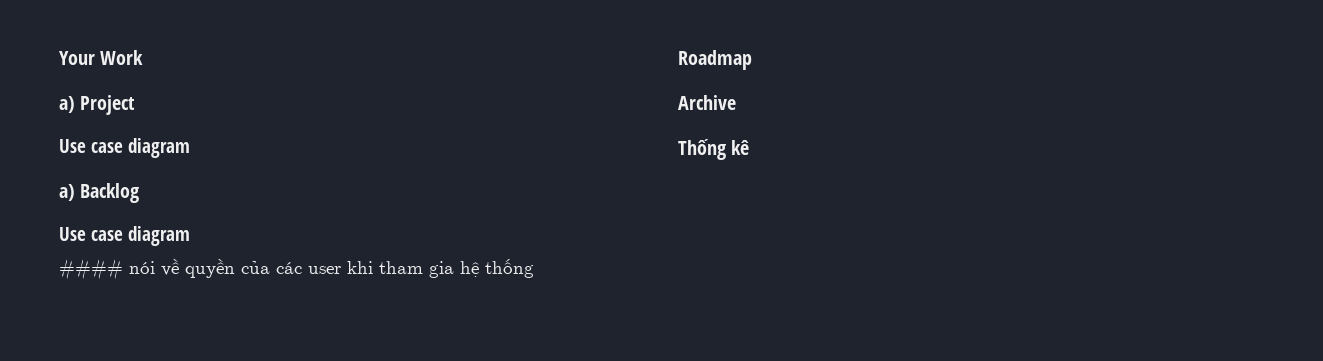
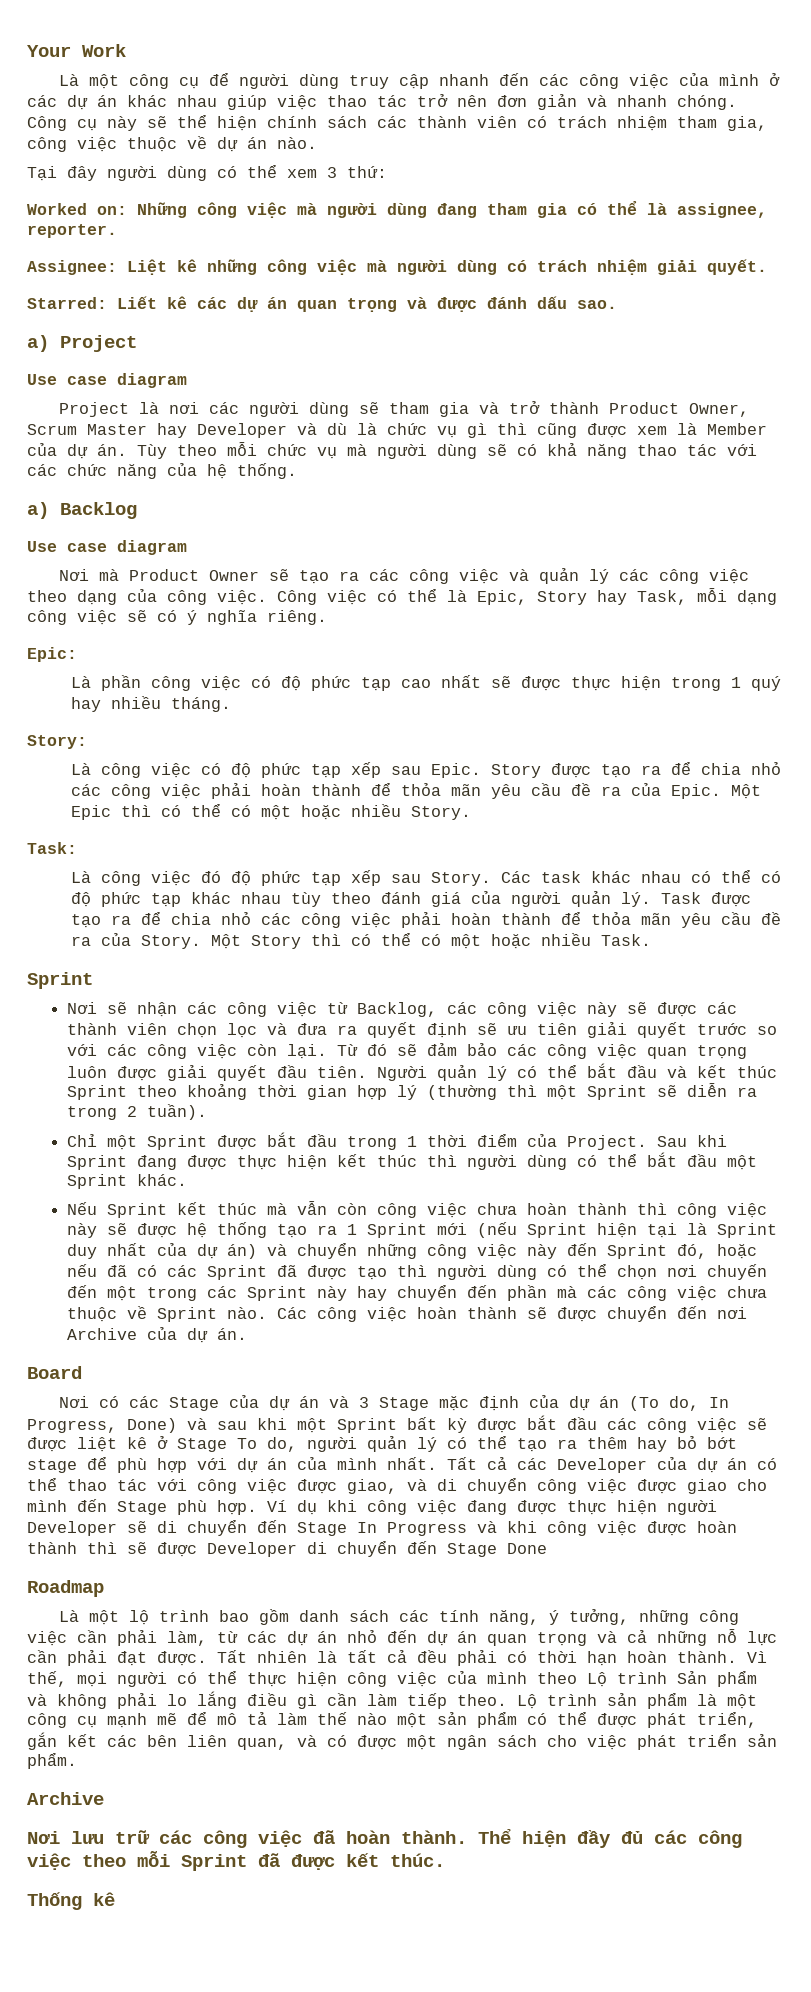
+ Là một công cụ để người dùng truy cập nhanh đến các công việc của mình ở các dự án khác nhau giúp việc thao tác trở nên đơn giản và nhanh chóng. Công cụ này sẽ thể hiện chính sách các thành viên có trách nhiệm tham gia, công việc thuộc về dự án nào.
+ Tại đây người dùng có thể xem 3 thứ:
+ Worked on: Những công việc mà người dùng đang tham gia có thể là assignee, reporter.
+ Assignee: Liệt kê những công việc mà người dùng có trách nhiệm giải quyết.
+ Starred: Liết kê các dự án quan trọng và được đánh dấu sao.
+ Project là nơi các người dùng sẽ tham gia và trở thành Product Owner, Scrum Master hay Developer và dù là chức vụ gì thì cũng được xem là Member của dự án. Tùy theo mỗi chức vụ mà người dùng sẽ có khả năng thao tác với các chức năng của hệ thống.
- #### nói về quyền của các user khi tham gia hệ thống
+ Nơi mà Product Owner sẽ tạo ra các công việc và quản lý các công việc theo dạng của công việc. Công việc có thể là Epic, Story hay Task, mỗi dạng công việc sẽ có ý nghĩa riêng.
+ Epic:
+ Là phần công việc có độ phức tạp cao nhất sẽ được thực hiện trong 1 quý hay nhiều tháng.
+ Story:
+ Là công việc có độ phức tạp xếp sau Epic. Story được tạo ra để chia nhỏ các công việc phải hoàn thành để thỏa mãn yêu cầu đề ra của Epic. Một Epic thì có thể có một hoặc nhiều Story.
+ Task:
+ Là công việc đó độ phức tạp xếp sau Story. Các task khác nhau có thể có độ phức tạp khác nhau tùy theo đánh giá của người quản lý. Task được tạo ra để chia nhỏ các công việc phải hoàn thành để thỏa mãn yêu cầu đề ra của Story. Một Story thì có thể có một hoặc nhiều Task.
+ Sprint
+ Nơi sẽ nhận các công việc từ Backlog, các công việc này sẽ được các thành viên chọn lọc và đưa ra quyết định sẽ ưu tiên giải quyết trước so với các công việc còn lại. Từ đó sẽ đảm bảo các công việc quan trọng luôn được giải quyết đầu tiên. Người quản lý có thể bắt đầu và kết thúc Sprint theo khoảng thời gian hợp lý (thường thì một Sprint sẽ diễn ra trong 2 tuần).
+ Chỉ một Sprint được bắt đầu trong 1 thời điểm của Project. Sau khi Sprint đang được thực hiện kết thúc thì người dùng có thể bắt đầu một Sprint khác.
+ Nếu Sprint kết thúc mà vẫn còn công việc chưa hoàn thành thì công việc này sẽ được hệ thống tạo ra 1 Sprint mới (nếu Sprint hiện tại là Sprint duy nhất của dự án) và chuyển những công việc này đến Sprint đó, hoặc nếu đã có các Sprint đã được tạo thì người dùng có thể chọn nơi chuyến đến một trong các Sprint này hay chuyển đến phần mà các công việc chưa thuộc về Sprint nào. Các công việc hoàn thành sẽ được chuyển đến nơi Archive của dự án.
+ Board
+ Nơi có các Stage của dự án và 3 Stage mặc định của dự án (To do, In Progress, Done) và sau khi một Sprint bất kỳ được bắt đầu các công việc sẽ được liệt kê ở Stage To do, người quản lý có thể tạo ra thêm hay bỏ bớt stage để phù hợp với dự án của mình nhất. Tất cả các Developer của dự án có thể thao tác với công việc được giao, và di chuyển công việc được giao cho mình đến Stage phù hợp. Ví dụ khi công việc đang được thực hiện người Developer sẽ di chuyển đến Stage In Progress và khi công việc được hoàn thành thì sẽ được Developer di chuyển đến Stage Done
  Roadmap
+ Là một lộ trình bao gồm danh sách các tính năng, ý tưởng, những công việc cần phải làm, từ các dự án nhỏ đến dự án quan trọng và cả những nỗ lực cần phải đạt được. Tất nhiên là tất cả đều phải có thời hạn hoàn thành. Vì thế, mọi người có thể thực hiện công việc của mình theo Lộ trình Sản phẩm và không phải lo lắng điều gì cần làm tiếp theo. Lộ trình sản phẩm là một công cụ mạnh mẽ để mô tả làm thế nào một sản phẩm có thể được phát triển, gắn kết các bên liên quan, và có được một ngân sách cho việc phát triển sản phẩm.
  Archive
+ Nơi lưu trữ các công việc đã hoàn thành. Thể hiện đầy đủ các công việc theo mỗi Sprint đã được kết thúc.

